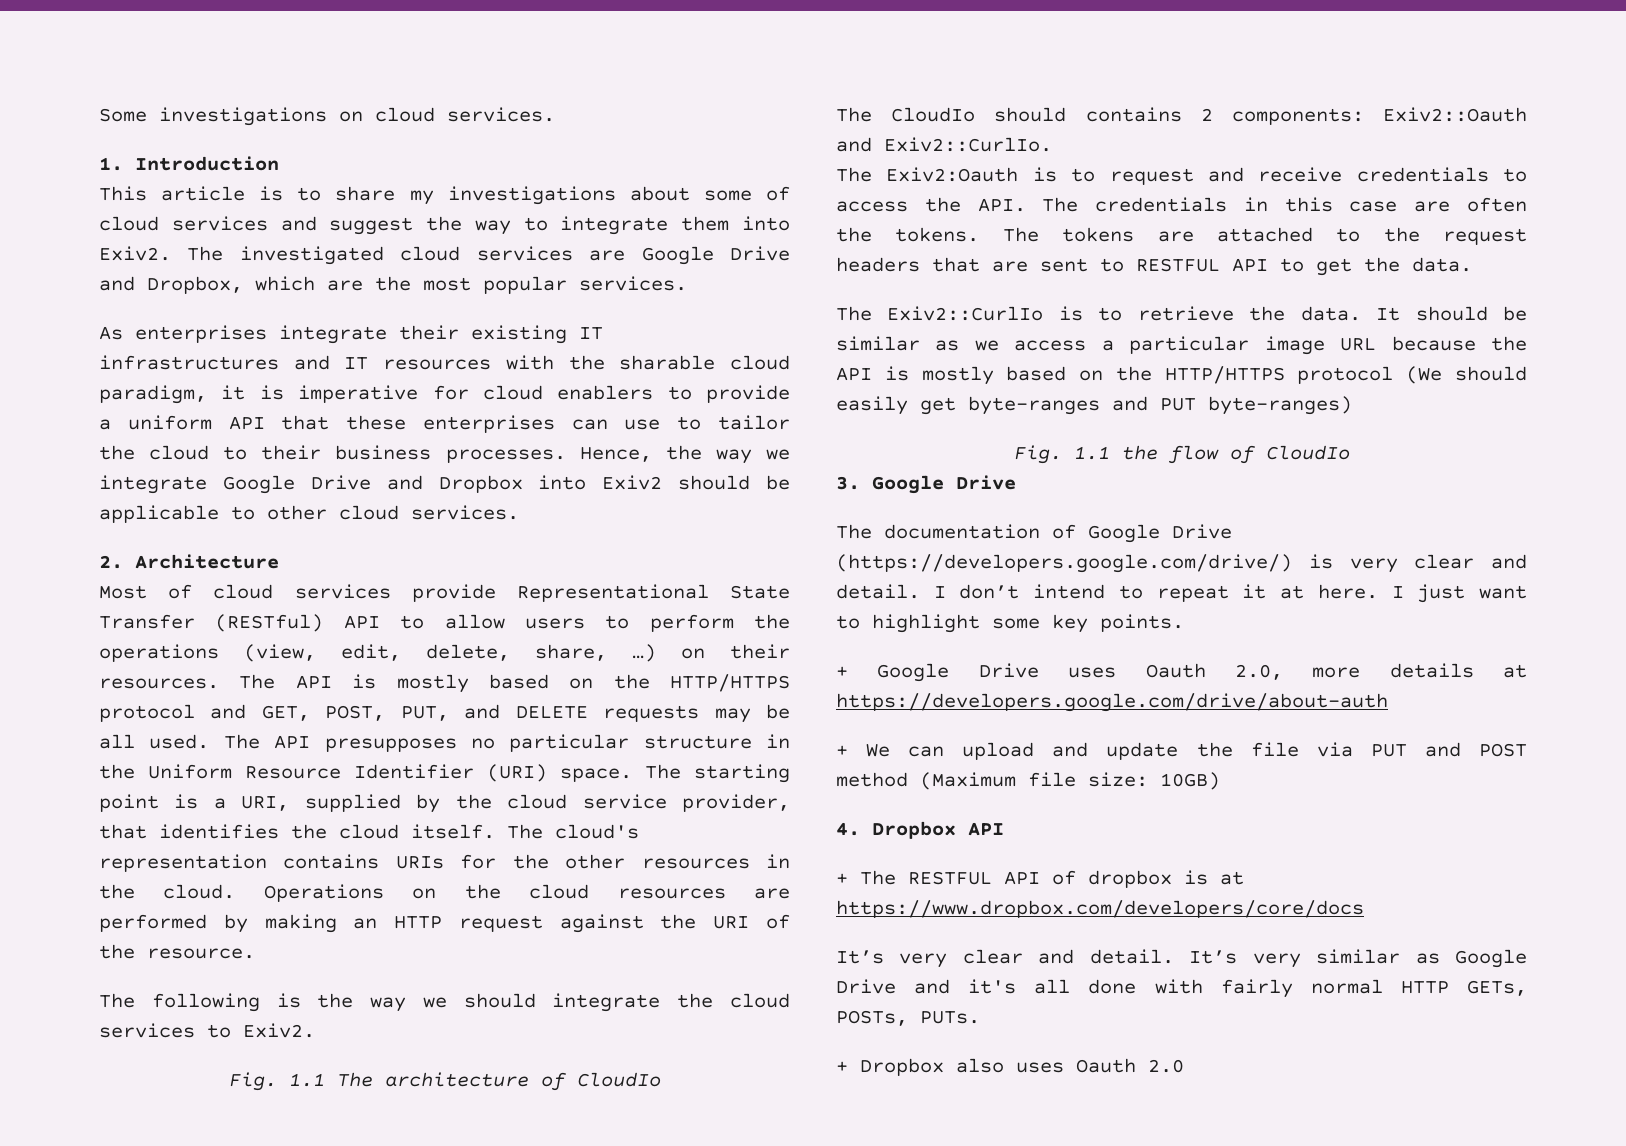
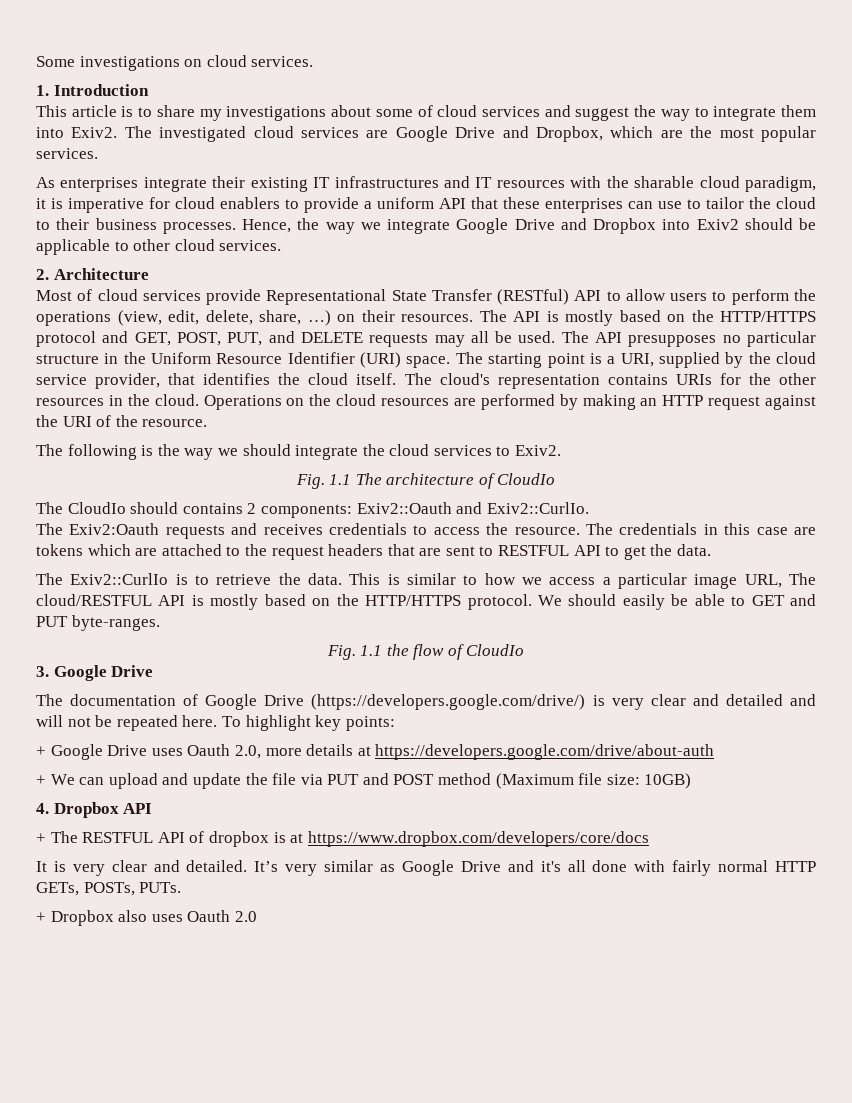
- The API is mostly based on the HTTP/HTTPS protocol and GET, POST, PUT, and DELETE requests may be all used.
+ The API is mostly based on the HTTP/HTTPS protocol and GET, POST, PUT, and DELETE requests may all be used.
- The Exiv2:Oauth is to request and receive credentials to access the API. The credentials in this case are often the tokens. The tokens are attached to the request headers that are sent to RESTFUL API to get the data.
+ The Exiv2:Oauth requests and receives credentials to access the resource. The credentials in this case are tokens which are attached to the request headers that are sent to RESTFUL API to get the data.
- It should be similar as we access a particular image URL because the API is mostly based on the HTTP/HTTPS protocol (We should easily get byte-ranges and PUT byte-ranges)
+ This is similar to how we access a particular image URL, The cloud/RESTFUL API is mostly based on the HTTP/HTTPS protocol. We should easily be able to GET and PUT byte-ranges.
- The documentation of Google Drive (https://developers.google.com/drive/) is very clear and detail. I don’t intend to repeat it at here. I just want to highlight some key points.
+ The documentation of Google Drive (https://developers.google.com/drive/) is very clear and detailed and will not be repeated here. To highlight key points:
- It’s very clear and detail.
+ It is very clear and detailed.

